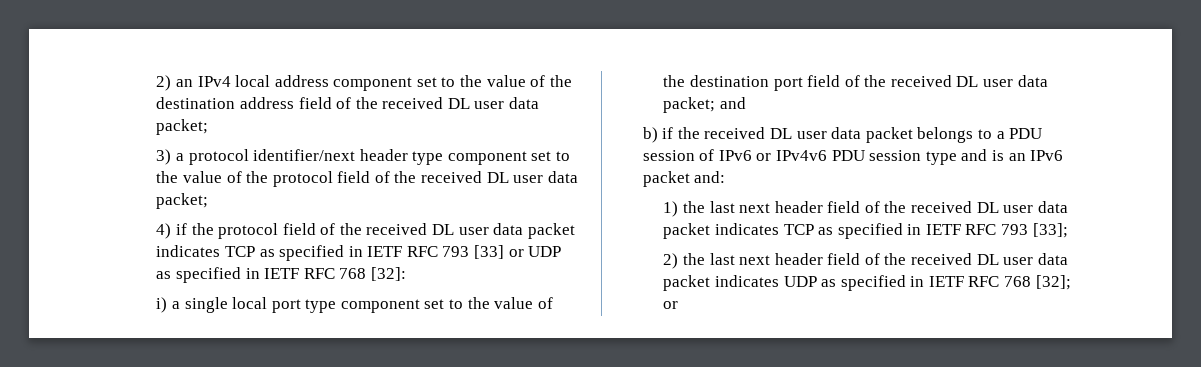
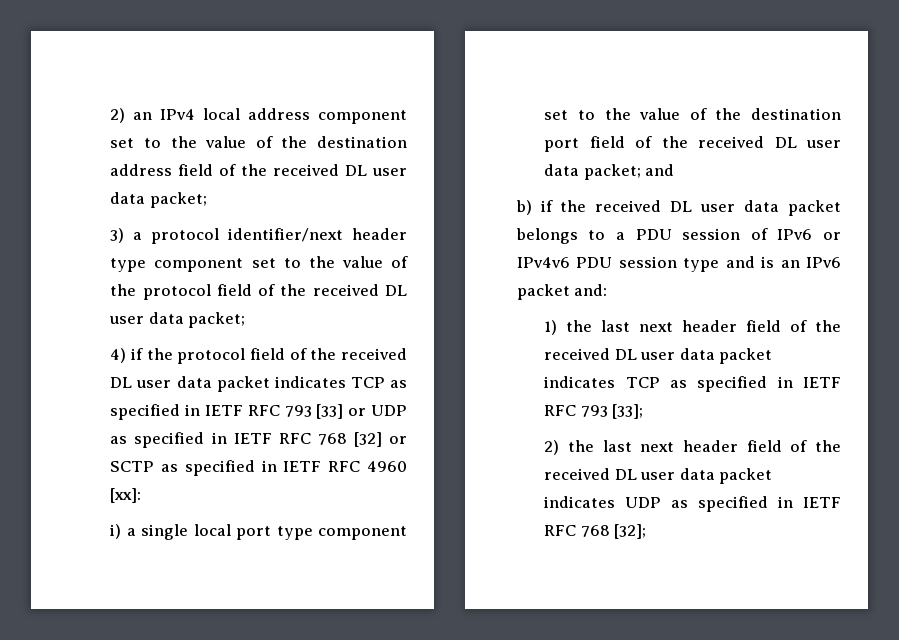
- 4) if the protocol field of the received DL user data packet indicates TCP as specified in IETF RFC 793 [33] or UDP as specified in IETF RFC 768 [32]:
+ 4) if the protocol field of the received DL user data packet indicates TCP as specified in IETF RFC 793 [33] or UDP as specified in IETF RFC 768 [32] or SCTP as specified in IETF RFC 4960 [xx]:
- 2) the last next header field of the received DL user data packet indicates UDP as specified in IETF RFC 768 [32]; or
+ 2) the last next header field of the received DL user data packet indicates UDP as specified in IETF RFC 768 [32];

